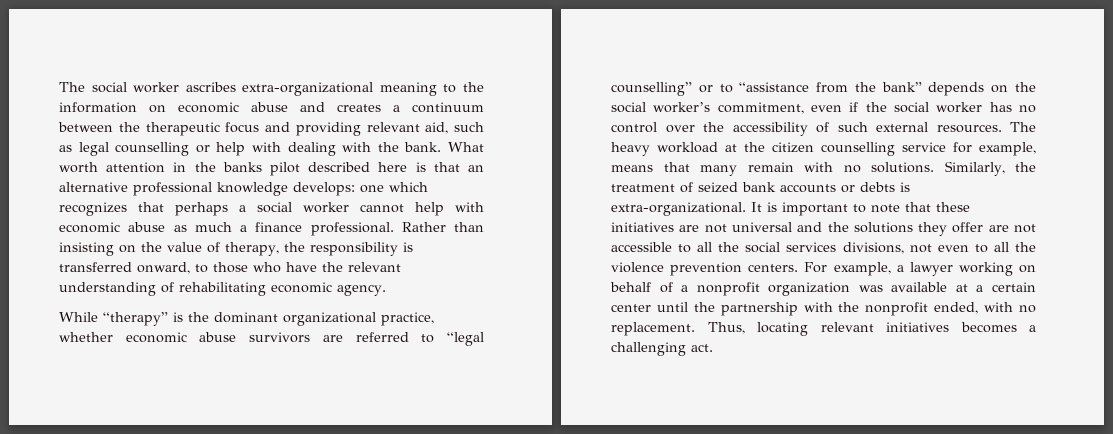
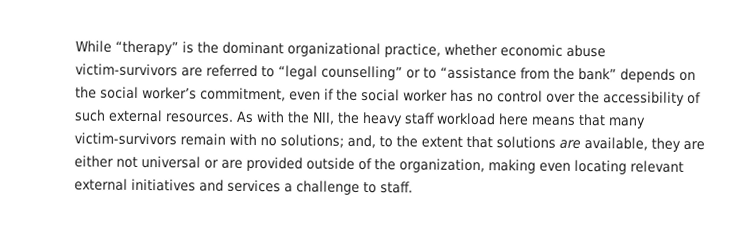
- The social worker ascribes extra-organizational meaning to the information on economic abuse and creates a continuum between the therapeutic focus and providing relevant aid, such as legal counselling or help with dealing with the bank. What worth attention in the banks pilot described here is that an alternative professional knowledge develops: one which recognizes that perhaps a social worker cannot help with economic abuse as much a finance professional. Rather than insisting on the value of therapy, the responsibility is transferred onward, to those who have the relevant understanding of rehabilitating economic agency.
- While “therapy” is the dominant organizational practice, whether economic abuse survivors are referred to “legal counselling” or to “assistance from the bank” depends on the social worker’s commitment, even if the social worker has no control over the accessibility of such external resources.
+ While “therapy” is the dominant organizational practice, whether economic abuse victim-survivors are referred to “legal counselling” or to “assistance from the bank” depends on the social worker’s commitment, even if the social worker has no control over the accessibility of such external resources.
- The heavy workload at the citizen counselling service for example, means that many remain with no solutions. Similarly, the treatment of seized bank accounts or debts is extra-organizational. It is important to note that these initiatives are not universal and the solutions they offer are not accessible to all the social services divisions, not even to all the violence prevention centers. For example, a lawyer working on behalf of a nonprofit organization was available at a certain center until the partnership with the nonprofit ended, with no replacement. Thus, locating relevant initiatives becomes a challenging act.
+ As with the NII, the heavy staff workload here means that many victim-survivors remain with no solutions; and, to the extent that solutions are available, they are either not universal or are provided outside of the organization, making even locating relevant external initiatives and services a challenge to staff.

